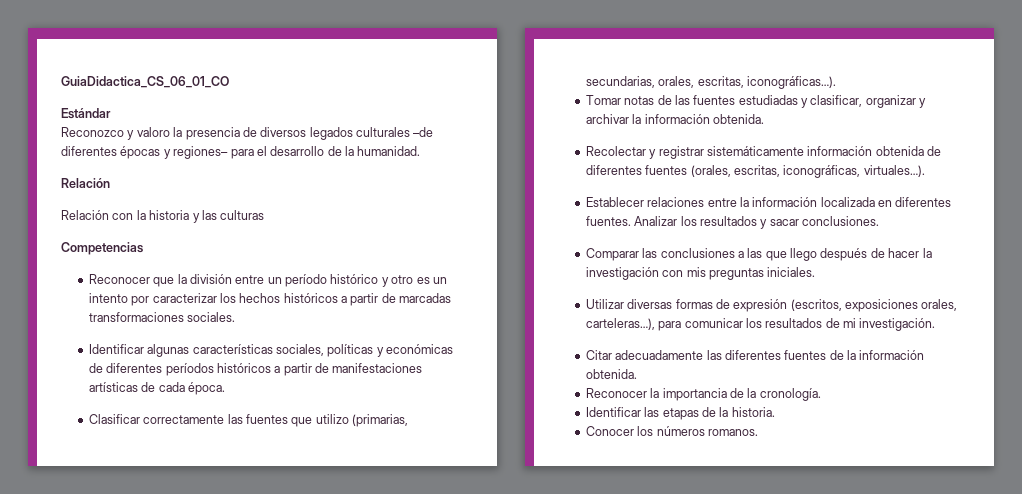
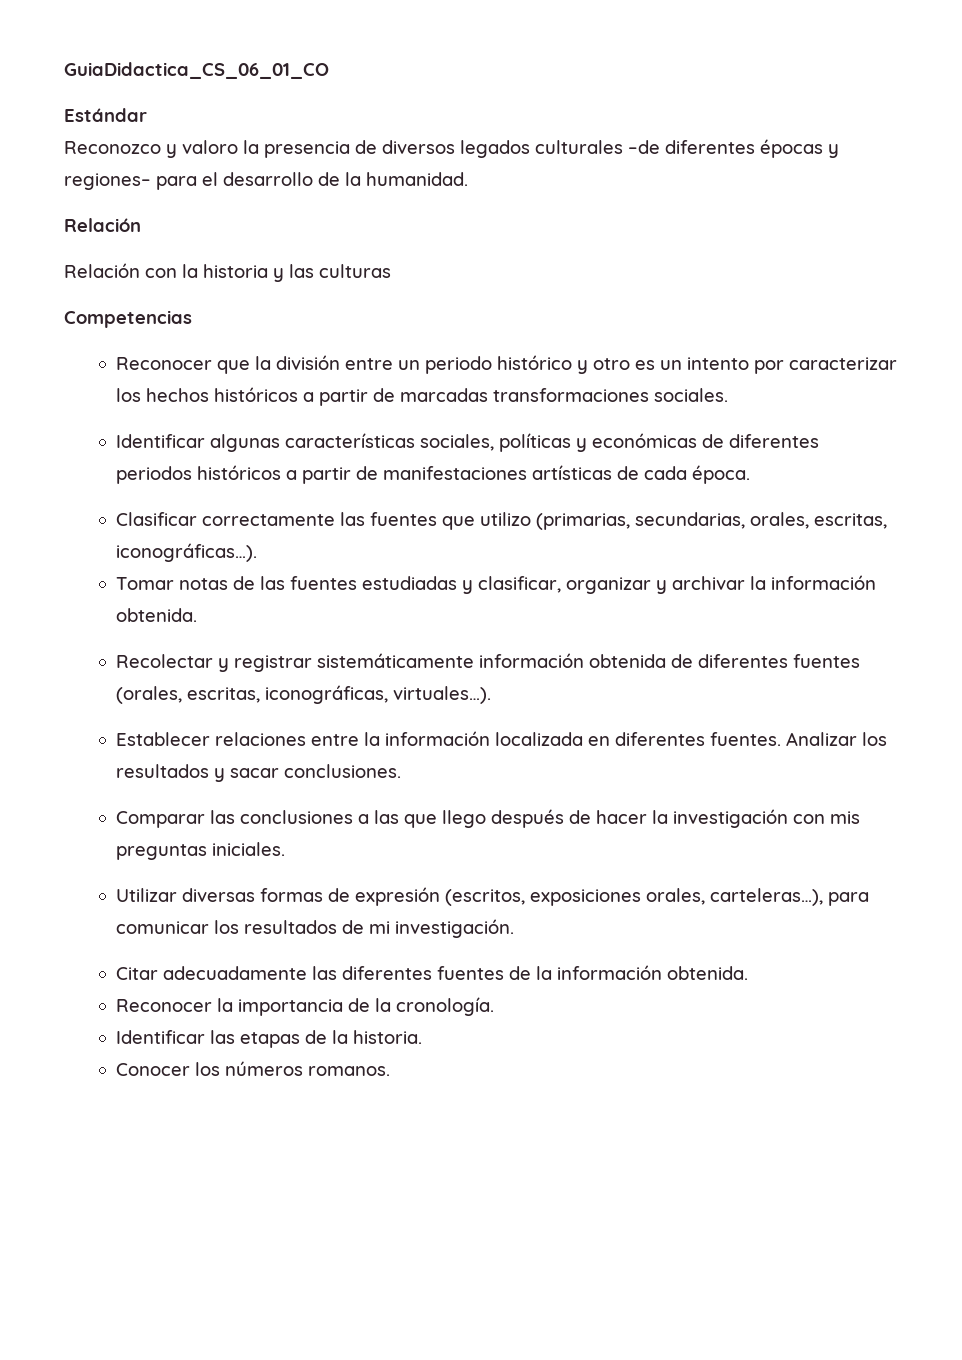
- Reconocer que la división entre un período histórico y otro es un intento por caracterizar los hechos históricos a partir de marcadas transformaciones sociales.
+ Reconocer que la división entre un periodo histórico y otro es un intento por caracterizar los hechos históricos a partir de marcadas transformaciones sociales.
- Identificar algunas características sociales, políticas y económicas de diferentes períodos históricos a partir de manifestaciones artísticas de cada época.
+ Identificar algunas características sociales, políticas y económicas de diferentes periodos históricos a partir de manifestaciones artísticas de cada época.

